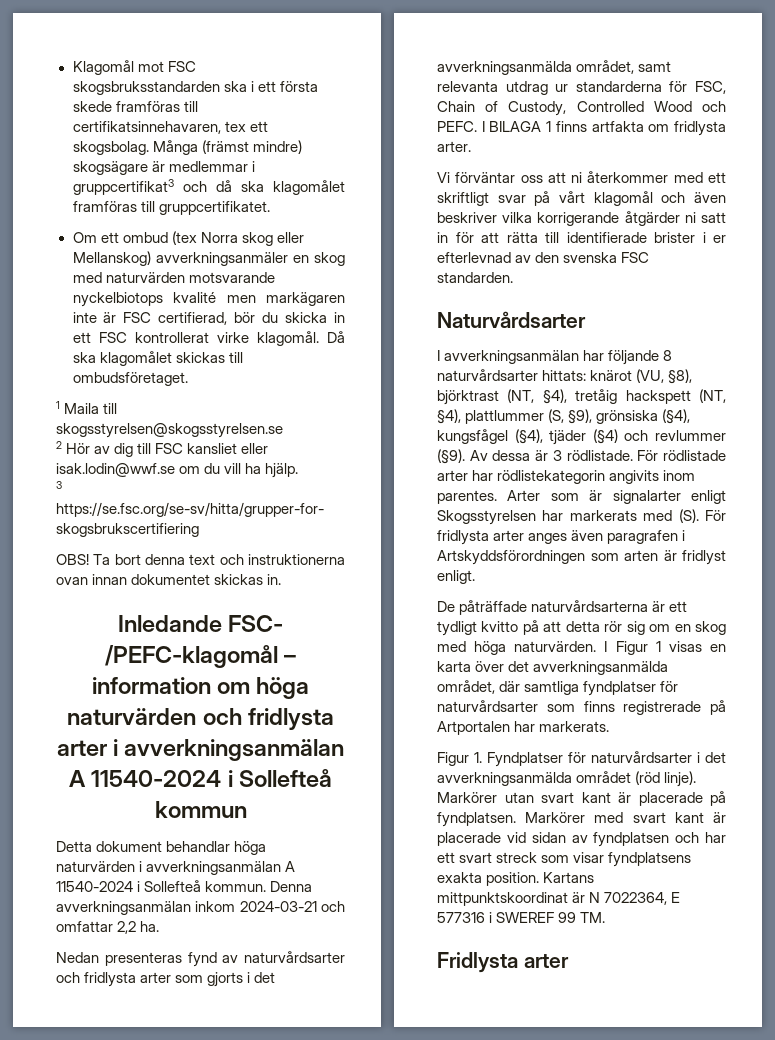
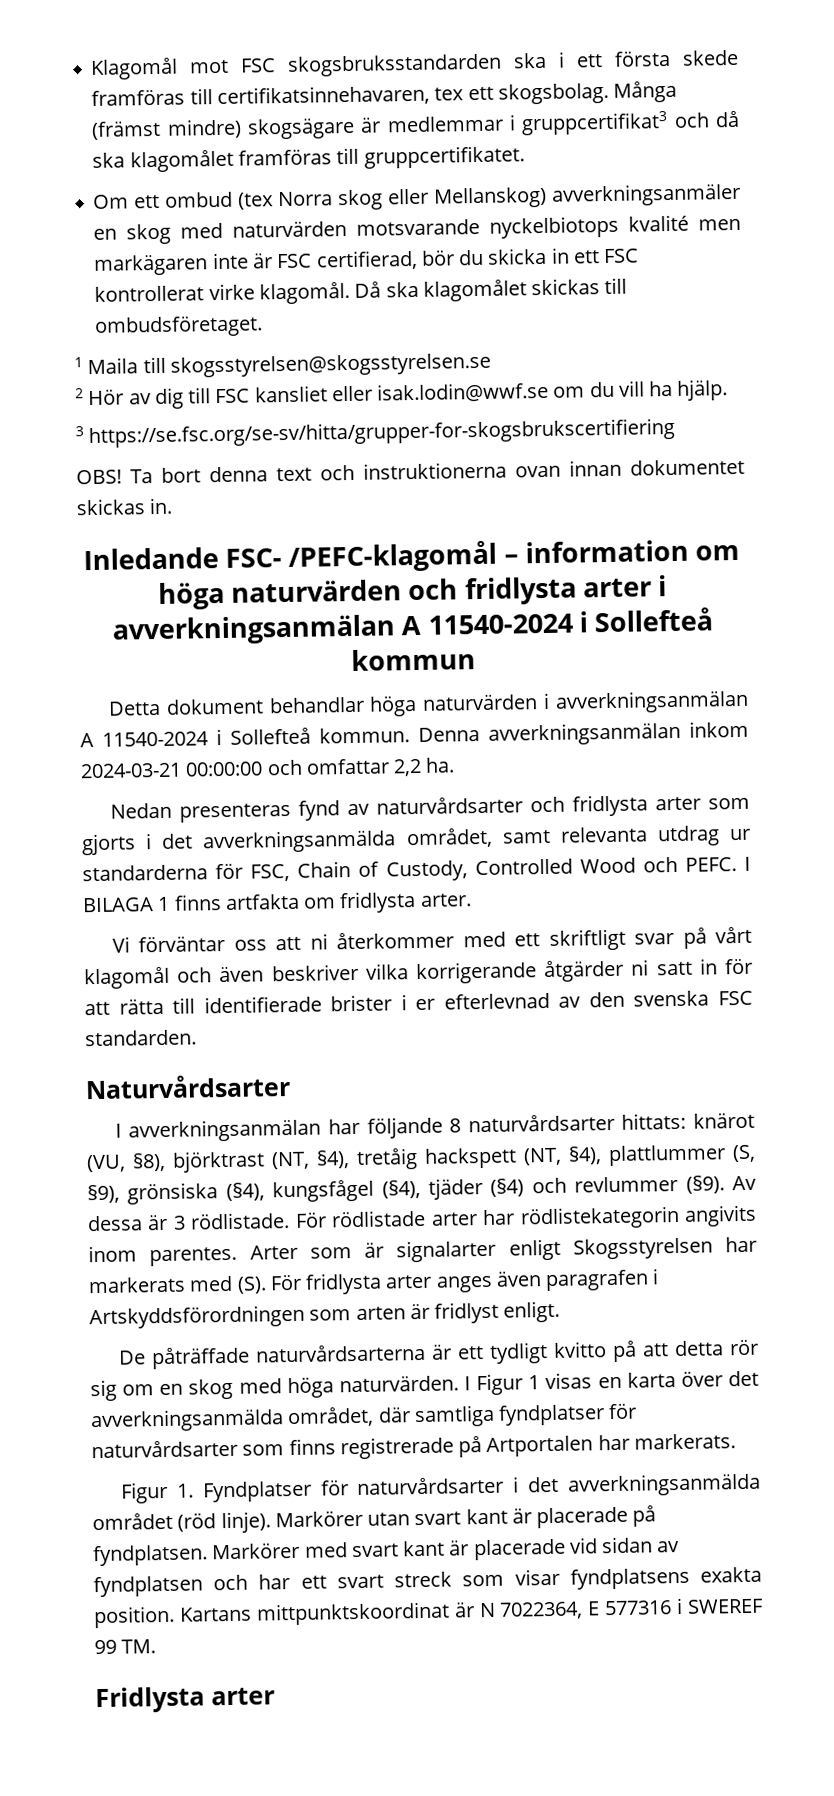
- Denna avverkningsanmälan inkom 2024-03-21 och omfattar 2,2 ha.
+ Denna avverkningsanmälan inkom 2024-03-21 00:00:00 och omfattar 2,2 ha.

